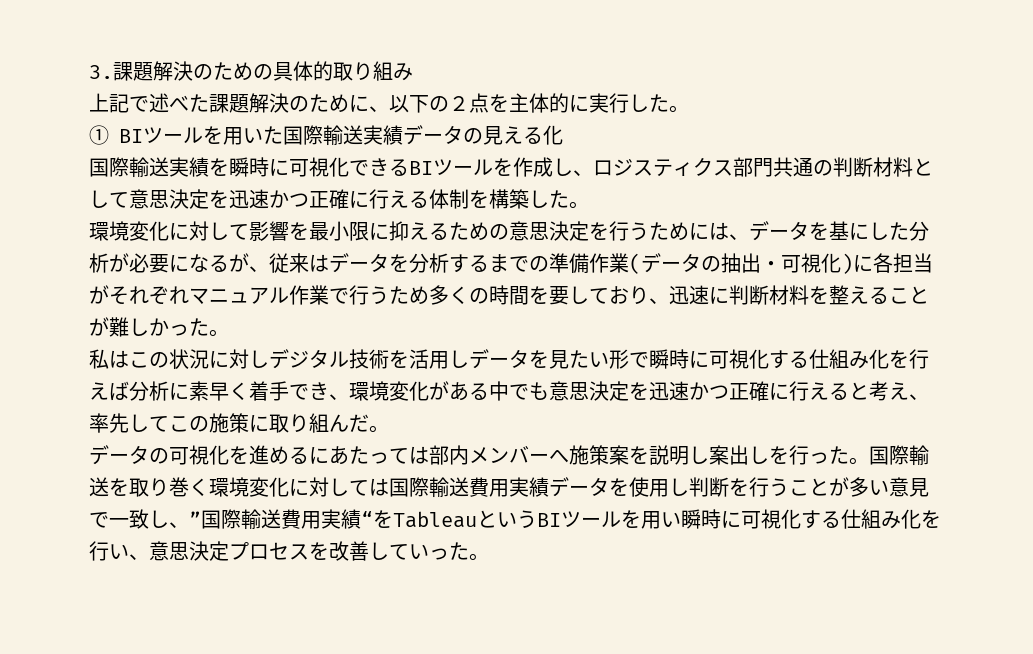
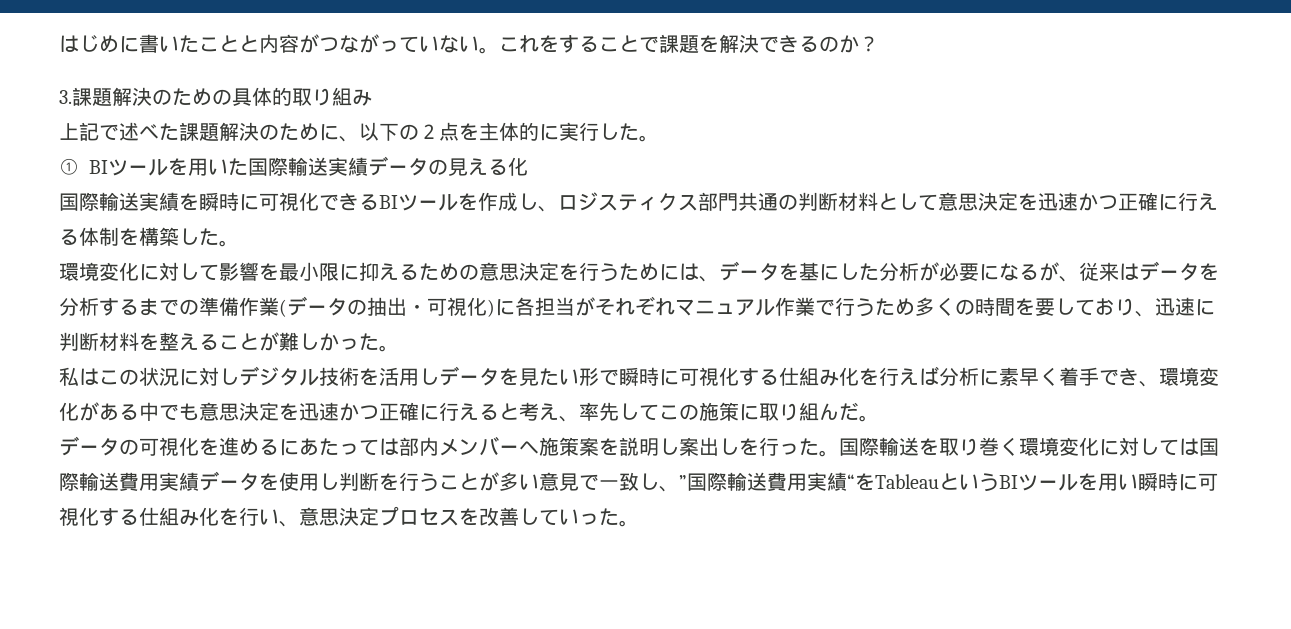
+ はじめに書いたことと内容がつながっていない。これをすることで課題を解決できるのか？

